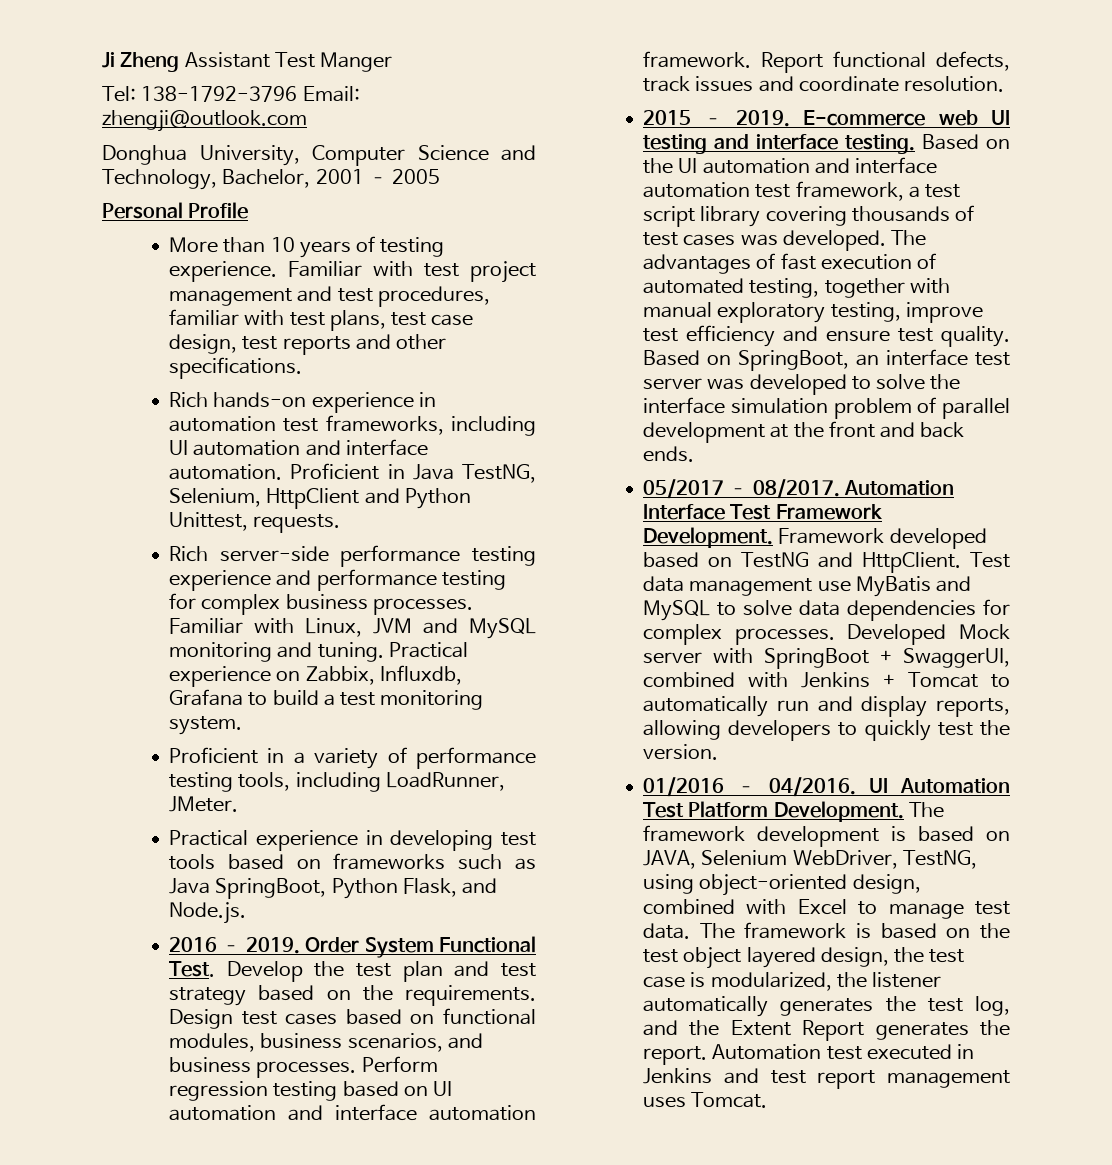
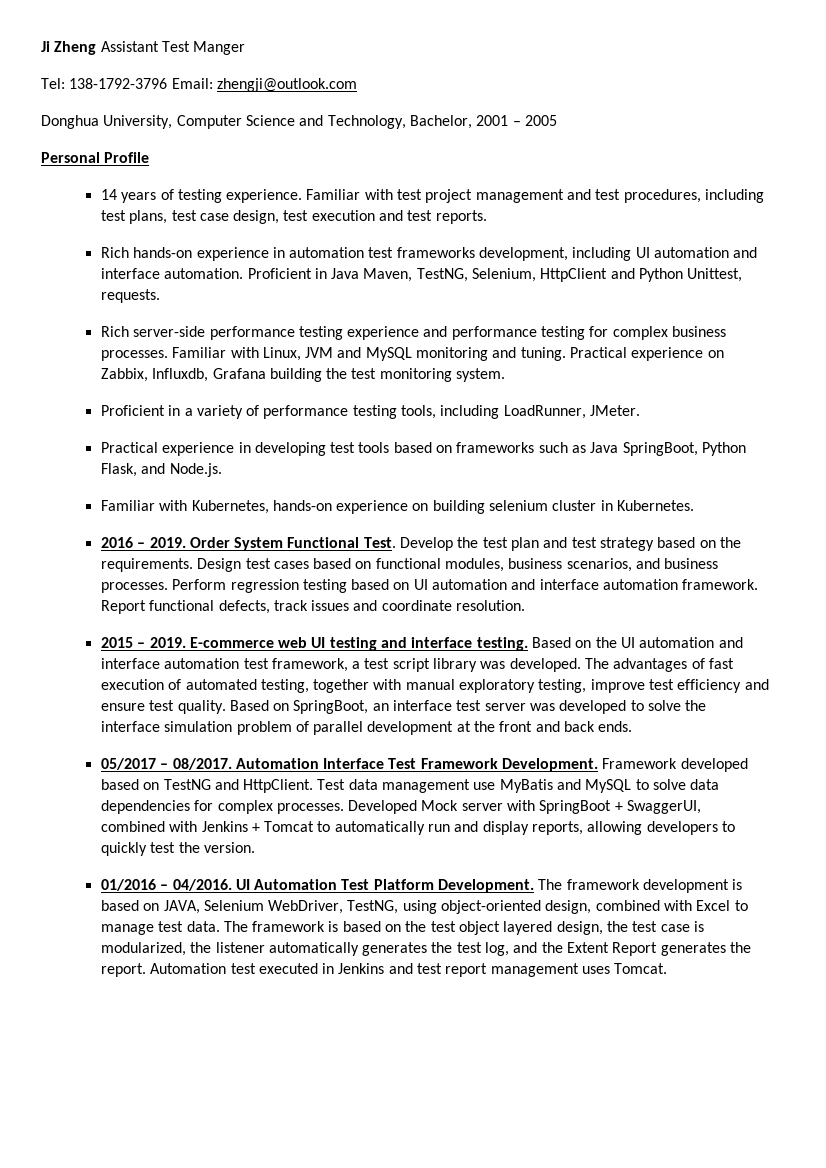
- More than 10 years of testing experience.
+ 14 years of testing experience.
- Familiar with test project management and test procedures, familiar with test plans, test case design, test reports and other specifications.
+ Familiar with test project management and test procedures, including test plans, test case design, test execution and test reports.
- Rich hands-on experience in automation test frameworks, including UI automation and interface automation.
+ Rich hands-on experience in automation test frameworks development, including UI automation and interface automation.
- Proficient in Java TestNG, Selenium, HttpClient and Python Unittest, requests.
+ Proficient in Java Maven, TestNG, Selenium, HttpClient and Python Unittest, requests.
- Practical experience on Zabbix, Influxdb, Grafana to build a test monitoring system.
+ Practical experience on Zabbix, Influxdb, Grafana building the test monitoring system.
+ Familiar with Kubernetes, hands-on experience on building selenium cluster in Kubernetes.
- Based on the UI automation and interface automation test framework, a test script library covering thousands of test cases was developed.
+ Based on the UI automation and interface automation test framework, a test script library was developed.

